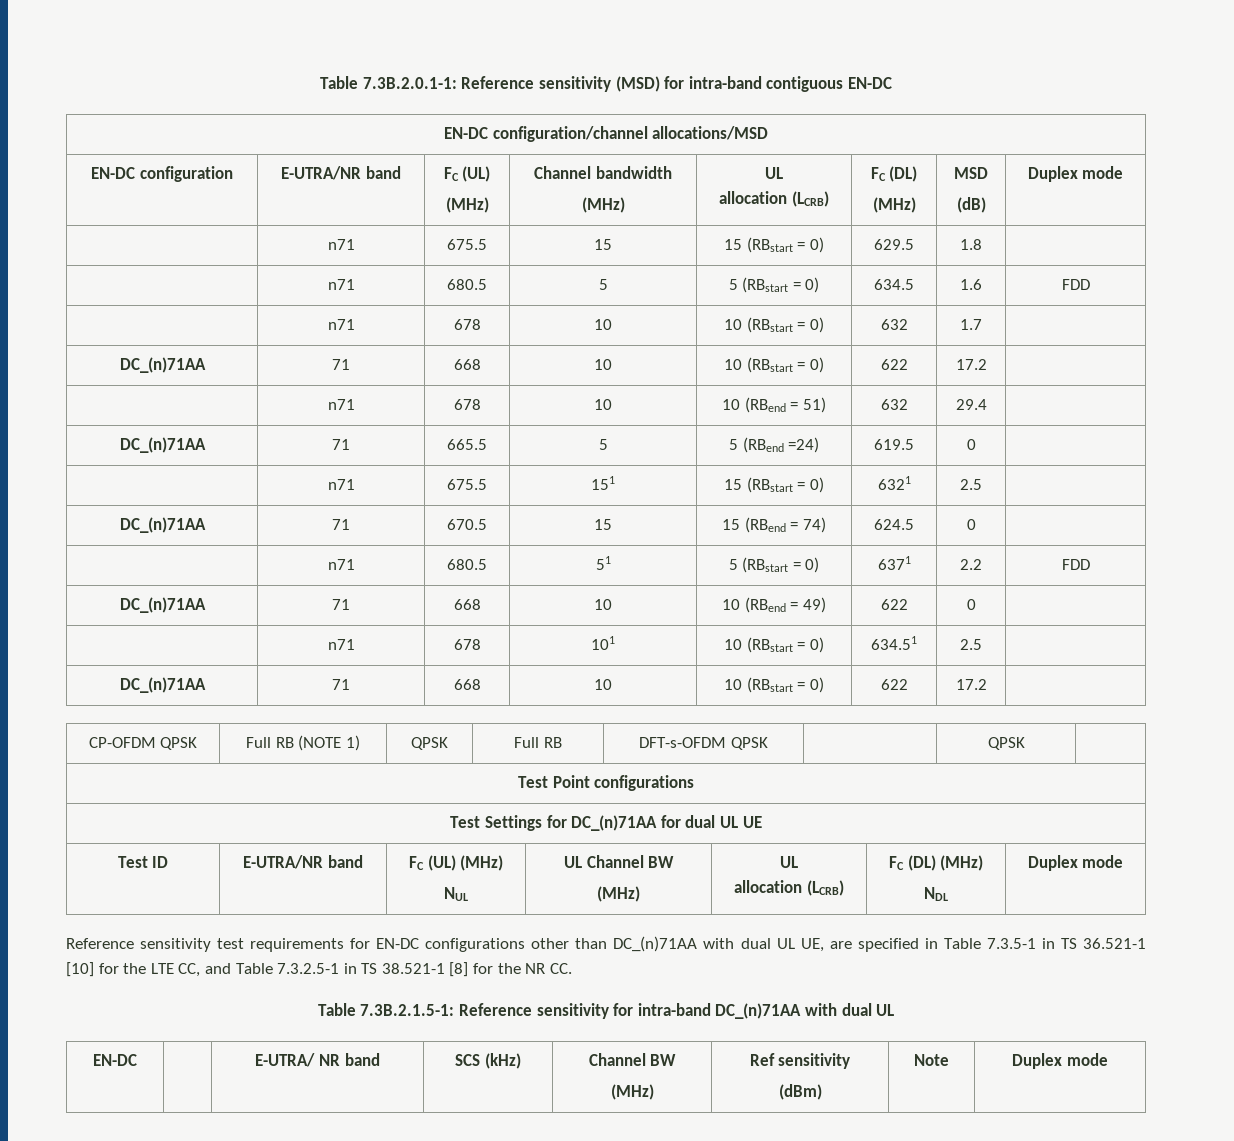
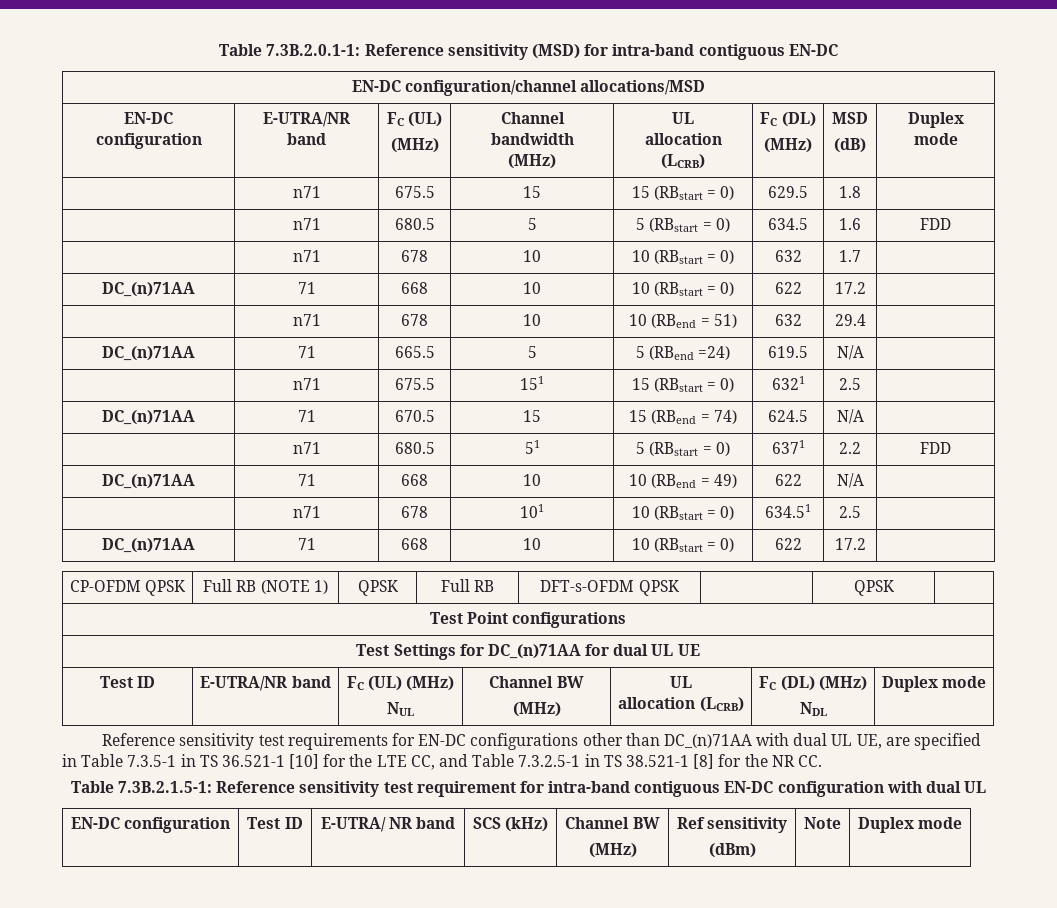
- DC_(n)71AA | 71 | 665.5 | 5 | 5 (RBend =24) | 619.5 | 0 |
+ DC_(n)71AA | 71 | 665.5 | 5 | 5 (RBend =24) | 619.5 | N/A |
- DC_(n)71AA | 71 | 670.5 | 15 | 15 (RBend = 74) | 624.5 | 0 |
+ DC_(n)71AA | 71 | 670.5 | 15 | 15 (RBend = 74) | 624.5 | N/A |
- DC_(n)71AA | 71 | 668 | 10 | 10 (RBend = 49) | 622 | 0 |
+ DC_(n)71AA | 71 | 668 | 10 | 10 (RBend = 49) | 622 | N/A |
  Test ID | E-UTRA/NR band | FC (UL) (MHz)
- NUL | UL Channel BW
+ NUL | Channel BW
- Table 7.3B.2.1.5-1: Reference sensitivity for intra-band DC_(n)71AA with dual UL
+ Table 7.3B.2.1.5-1: Reference sensitivity test requirement for intra-band contiguous EN-DC configuration with dual UL
- EN-DC | | E-UTRA/ NR band | SCS (kHz) | Channel BW
+ EN-DC configuration | Test ID | E-UTRA/ NR band | SCS (kHz) | Channel BW

